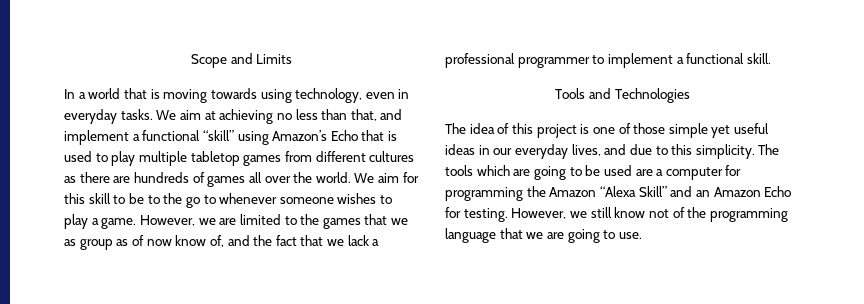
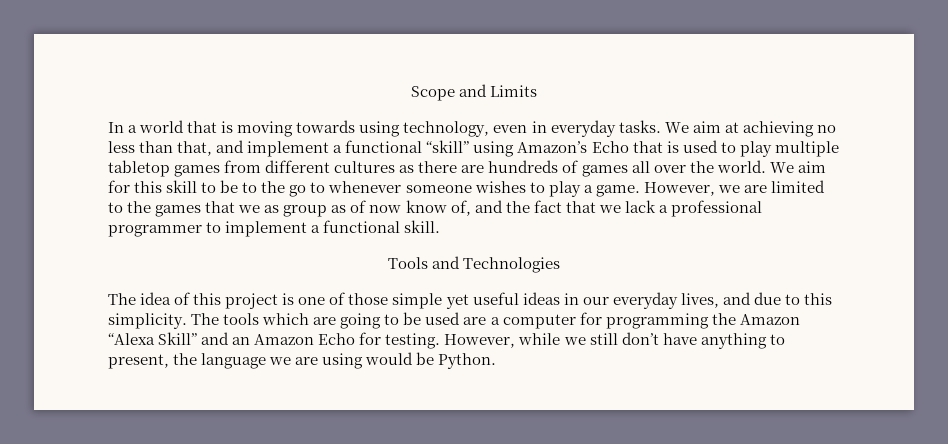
- However, we still know not of the programming language that we are going to use.
+ However, while we still don’t have anything to present, the language we are using would be Python.

